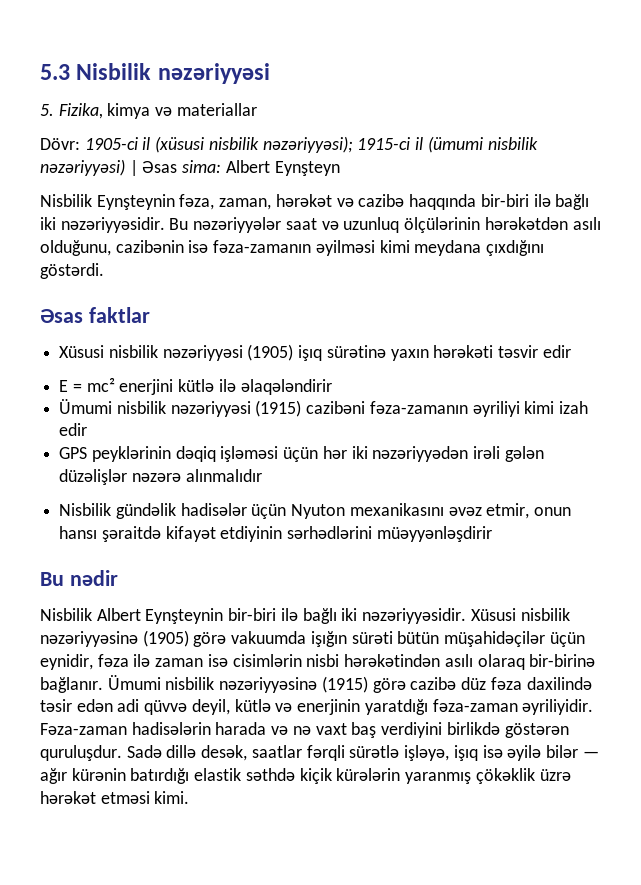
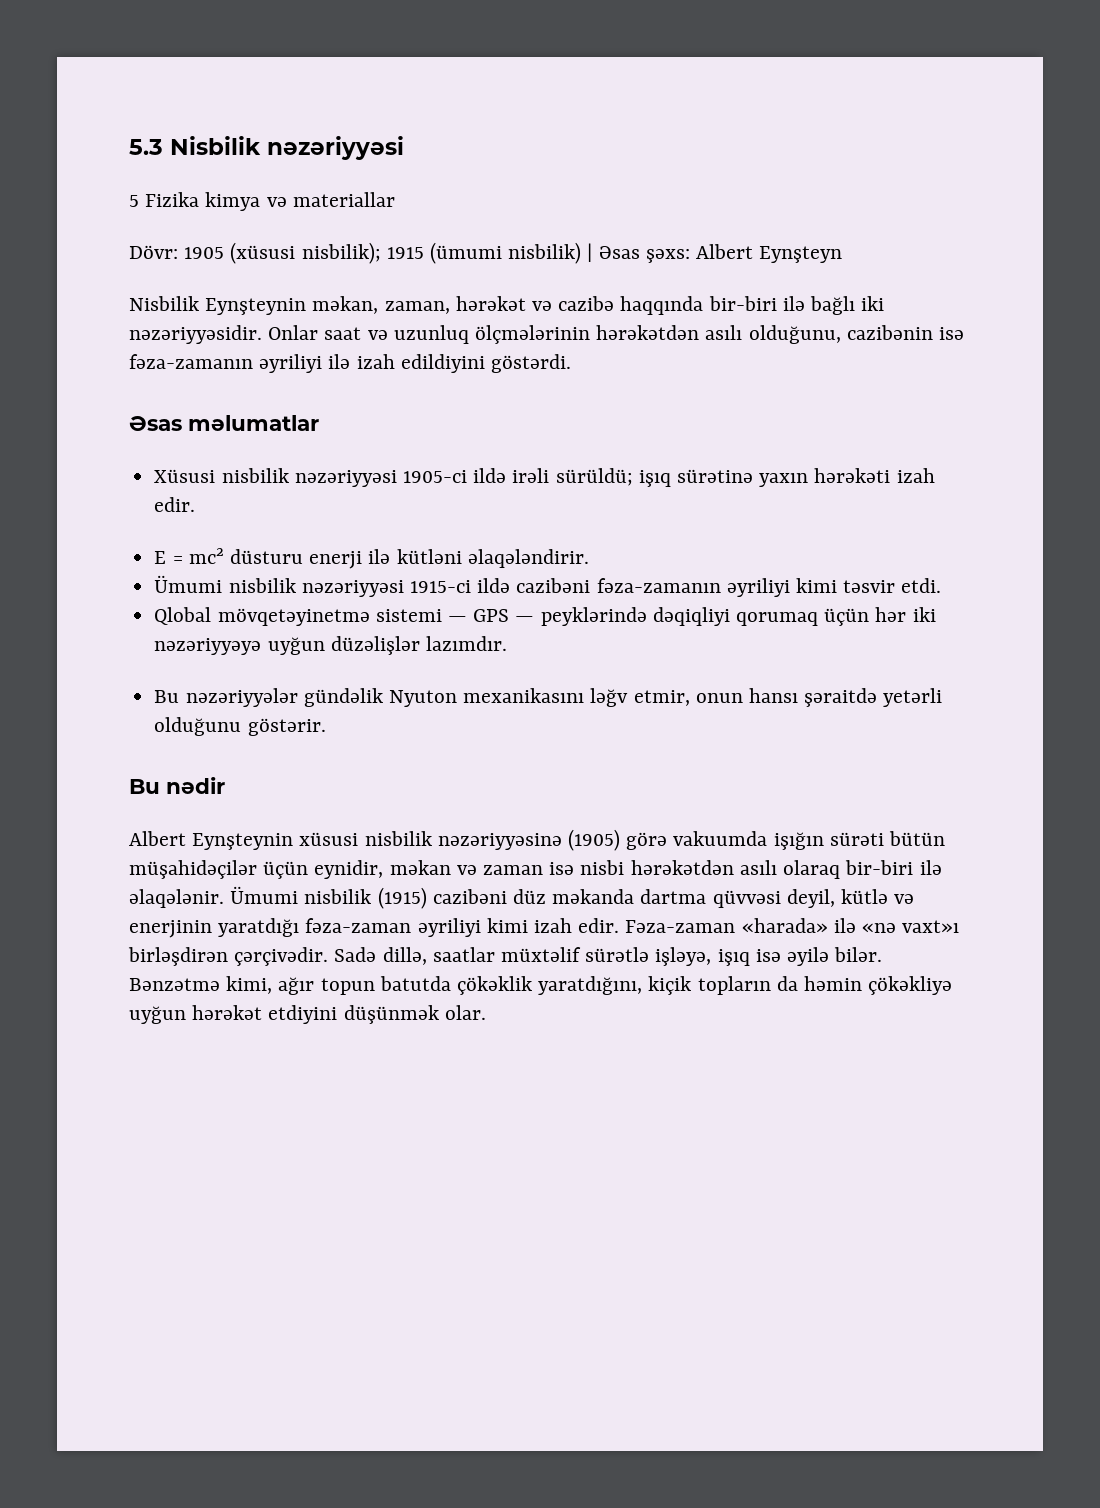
- 5. Fizika, kimya və materiallar
+ 5 Fizika kimya və materiallar
- Dövr: 1905-ci il (xüsusi nisbilik nəzəriyyəsi); 1915-ci il (ümumi nisbilik nəzəriyyəsi) | Əsas sima: Albert Eynşteyn
+ Dövr: 1905 (xüsusi nisbilik); 1915 (ümumi nisbilik) | Əsas şəxs: Albert Eynşteyn
- Nisbilik Eynşteynin fəza, zaman, hərəkət və cazibə haqqında bir-biri ilə bağlı iki nəzəriyyəsidir.
+ Nisbilik Eynşteynin məkan, zaman, hərəkət və cazibə haqqında bir-biri ilə bağlı iki nəzəriyyəsidir.
- Bu nəzəriyyələr saat və uzunluq ölçülərinin hərəkətdən asılı olduğunu, cazibənin isə fəza-zamanın əyilməsi kimi meydana çıxdığını göstərdi.
+ Onlar saat və uzunluq ölçmələrinin hərəkətdən asılı olduğunu, cazibənin isə fəza-zamanın əyriliyi ilə izah edildiyini göstərdi.
- Əsas faktlar
+ Əsas məlumatlar
- Xüsusi nisbilik nəzəriyyəsi (1905) işıq sürətinə yaxın hərəkəti təsvir edir
+ Xüsusi nisbilik nəzəriyyəsi 1905-ci ildə irəli sürüldü; işıq sürətinə yaxın hərəkəti izah edir.
- E = mc² enerjini kütlə ilə əlaqələndirir
+ E = mc² düsturu enerji ilə kütləni əlaqələndirir.
- Ümumi nisbilik nəzəriyyəsi (1915) cazibəni fəza-zamanın əyriliyi kimi izah edir
- GPS peyklərinin dəqiq işləməsi üçün hər iki nəzəriyyədən irəli gələn düzəlişlər nəzərə alınmalıdır
- Nisbilik gündəlik hadisələr üçün Nyuton mexanikasını əvəz etmir, onun hansı şəraitdə kifayət etdiyinin sərhədlərini müəyyənləşdirir
+ Ümumi nisbilik nəzəriyyəsi 1915-ci ildə cazibəni fəza-zamanın əyriliyi kimi təsvir etdi.
+ Qlobal mövqetəyinetmə sistemi — GPS — peyklərində dəqiqliyi qorumaq üçün hər iki nəzəriyyəyə uyğun düzəlişlər lazımdır.
+ Bu nəzəriyyələr gündəlik Nyuton mexanikasını ləğv etmir, onun hansı şəraitdə yetərli olduğunu göstərir.
- Nisbilik Albert Eynşteynin bir-biri ilə bağlı iki nəzəriyyəsidir. Xüsusi nisbilik nəzəriyyəsinə (1905) görə vakuumda işığın sürəti bütün müşahidəçilər üçün eynidir, fəza ilə zaman isə cisimlərin nisbi hərəkətindən asılı olaraq bir-birinə bağlanır. Ümumi nisbilik nəzəriyyəsinə (1915) görə cazibə düz fəza daxilində təsir edən adi qüvvə deyil, kütlə və enerjinin yaratdığı fəza-zaman əyriliyidir. Fəza-zaman hadisələrin harada və nə vaxt baş verdiyini birlikdə göstərən quruluşdur. Sadə dillə desək, saatlar fərqli sürətlə işləyə, işıq isə əyilə bilər — ağır kürənin batırdığı elastik səthdə kiçik kürələrin yaranmış çökəklik üzrə hərəkət etməsi kimi.
+ Albert Eynşteynin xüsusi nisbilik nəzəriyyəsinə (1905) görə vakuumda işığın sürəti bütün müşahidəçilər üçün eynidir, məkan və zaman isə nisbi hərəkətdən asılı olaraq bir-biri ilə əlaqələnir. Ümumi nisbilik (1915) cazibəni düz məkanda dartma qüvvəsi deyil, kütlə və enerjinin yaratdığı fəza-zaman əyriliyi kimi izah edir. Fəza-zaman «harada» ilə «nə vaxt»ı birləşdirən çərçivədir. Sadə dillə, saatlar müxtəlif sürətlə işləyə, işıq isə əyilə bilər. Bənzətmə kimi, ağır topun batutda çökəklik yaratdığını, kiçik topların da həmin çökəkliyə uyğun hərəkət etdiyini düşünmək olar.

